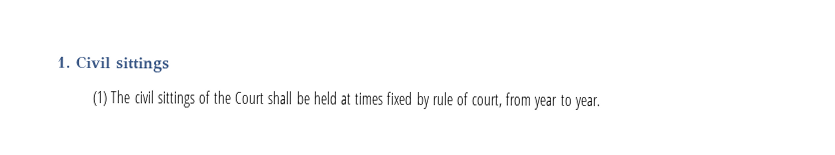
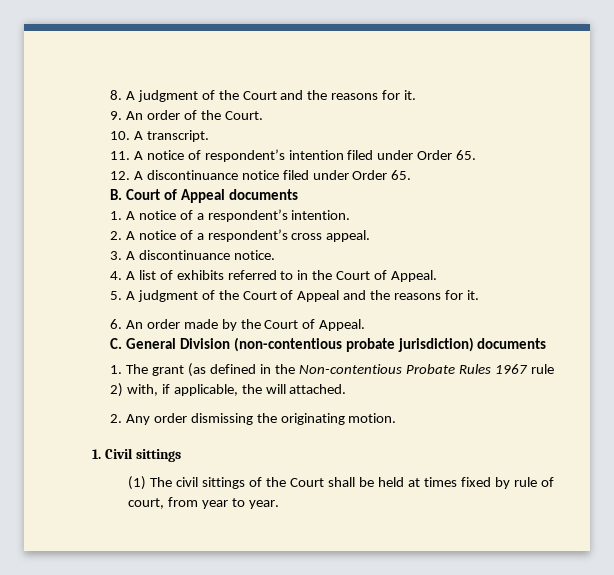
+ 8. A judgment of the Court and the reasons for it.
+ 9. An order of the Court.
+ 10. A transcript.
+ 11. A notice of respondent’s intention filed under Order 65.
+ 12. A discontinuance notice filed under Order 65.
+ B. Court of Appeal documents
+ 1. A notice of a respondent’s intention.
+ 2. A notice of a respondent’s cross appeal.
+ 3. A discontinuance notice.
+ 4. A list of exhibits referred to in the Court of Appeal.
+ 5. A judgment of the Court of Appeal and the reasons for it.
+ 6. An order made by the Court of Appeal.
+ C. General Division (non-contentious probate jurisdiction) documents
+ 1. The grant (as defined in the Non-contentious Probate Rules 1967 rule 2) with, if applicable, the will attached.
+ 2. Any order dismissing the originating motion.

